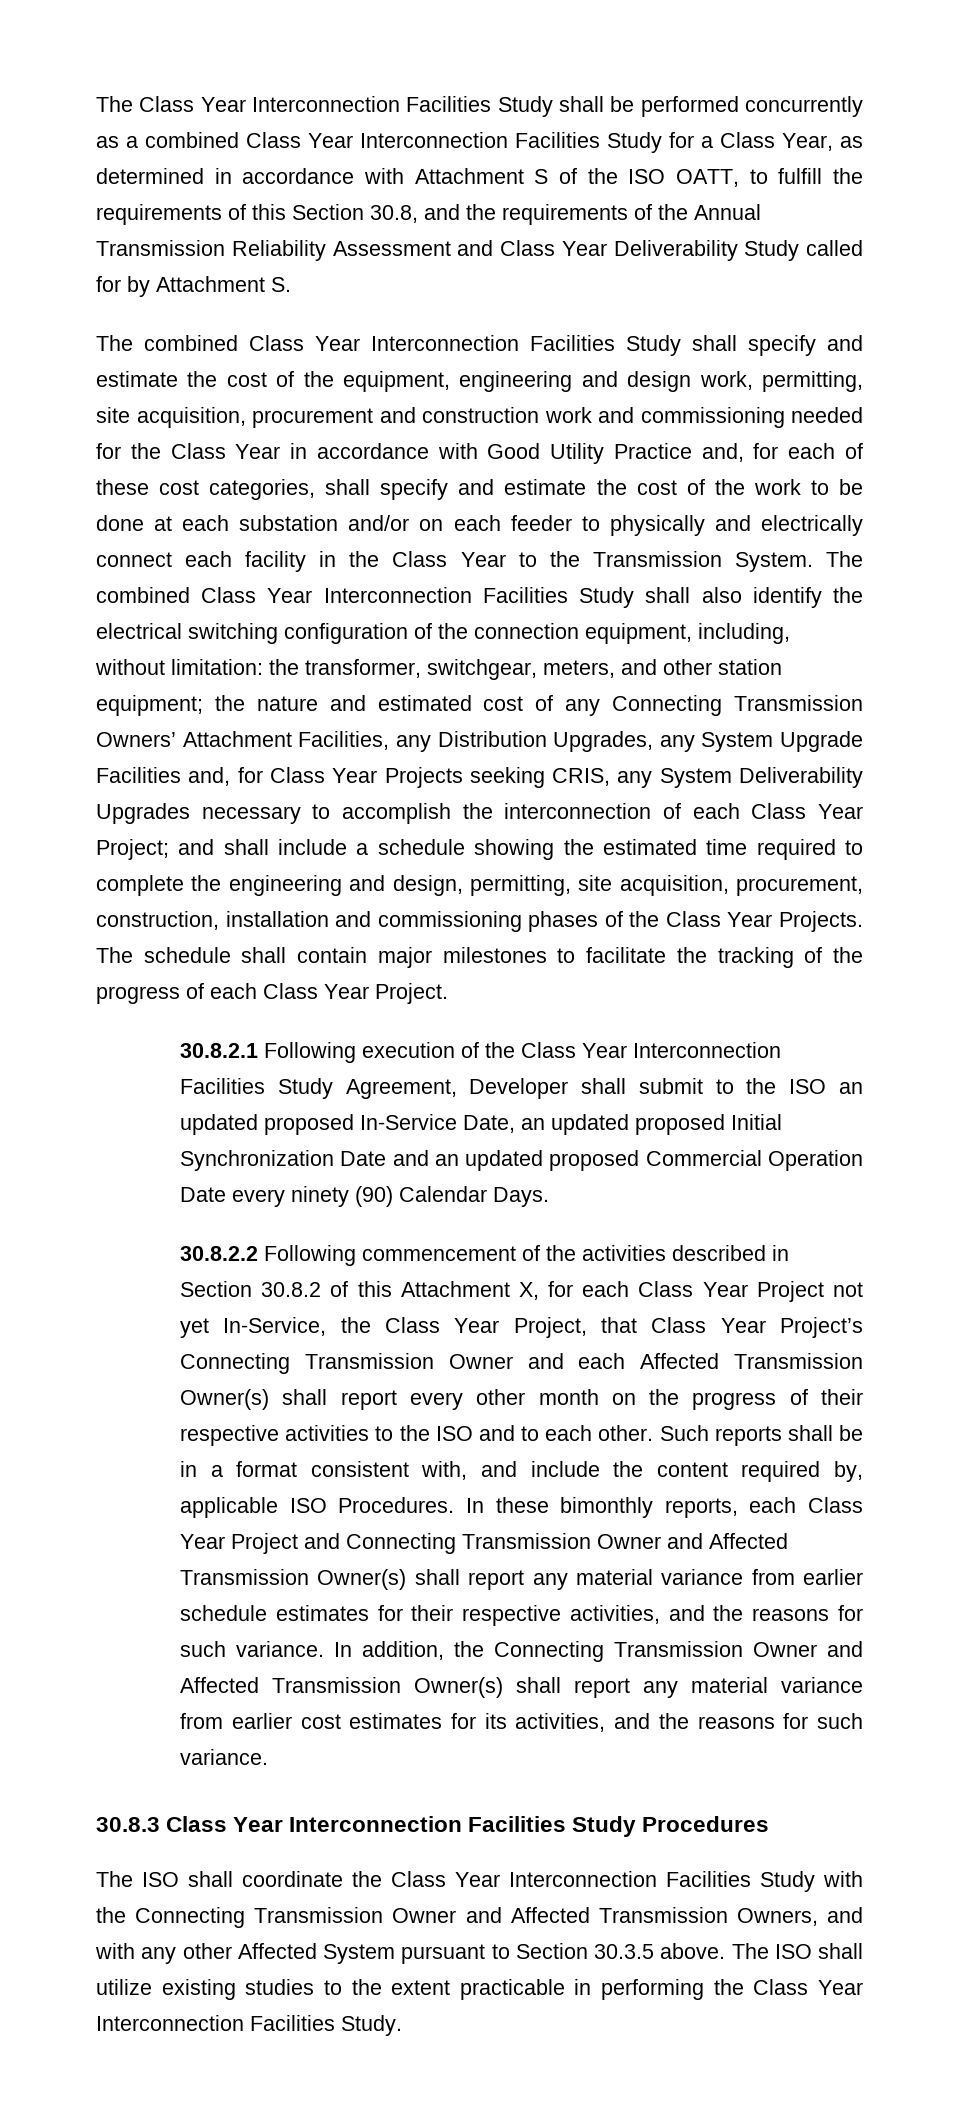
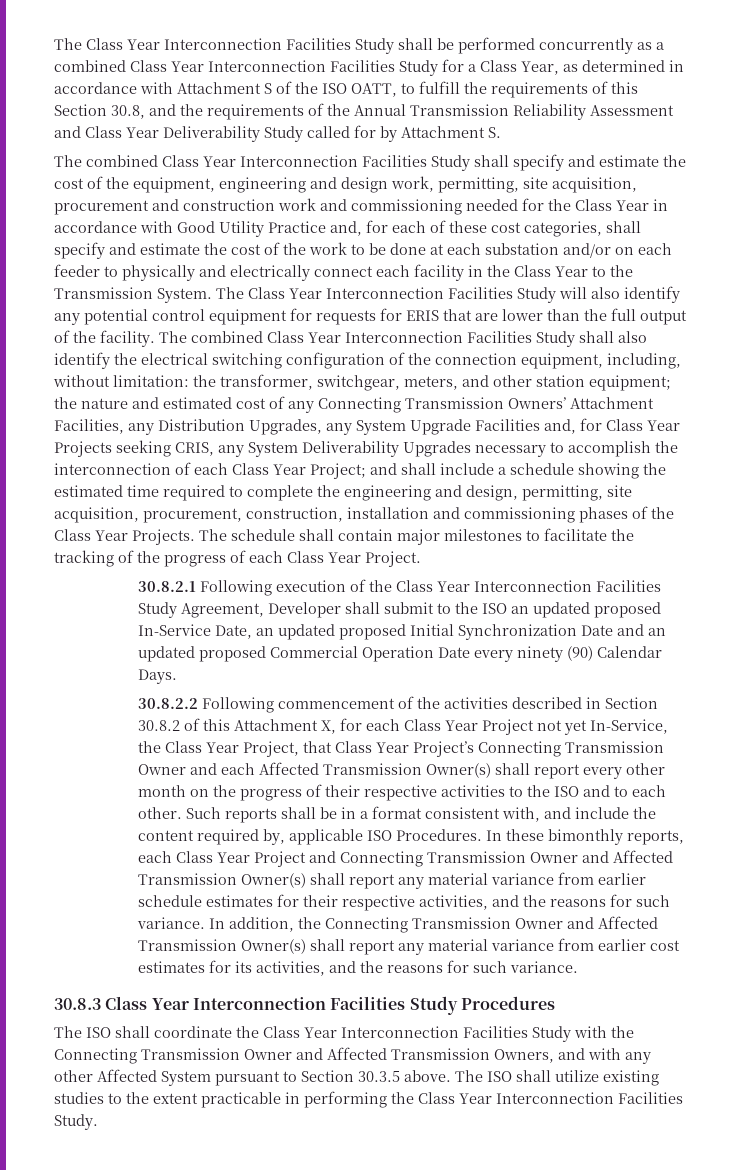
- The combined Class Year Interconnection Facilities Study shall also identify the electrical switching configuration of the connection equipment, including, without limitation:
+ The Class Year Interconnection Facilities Study will also identify any potential control equipment for requests for ERIS that are lower than the full output of the facility. The combined Class Year Interconnection Facilities Study shall also identify the electrical switching configuration of the connection equipment, including, without limitation:

